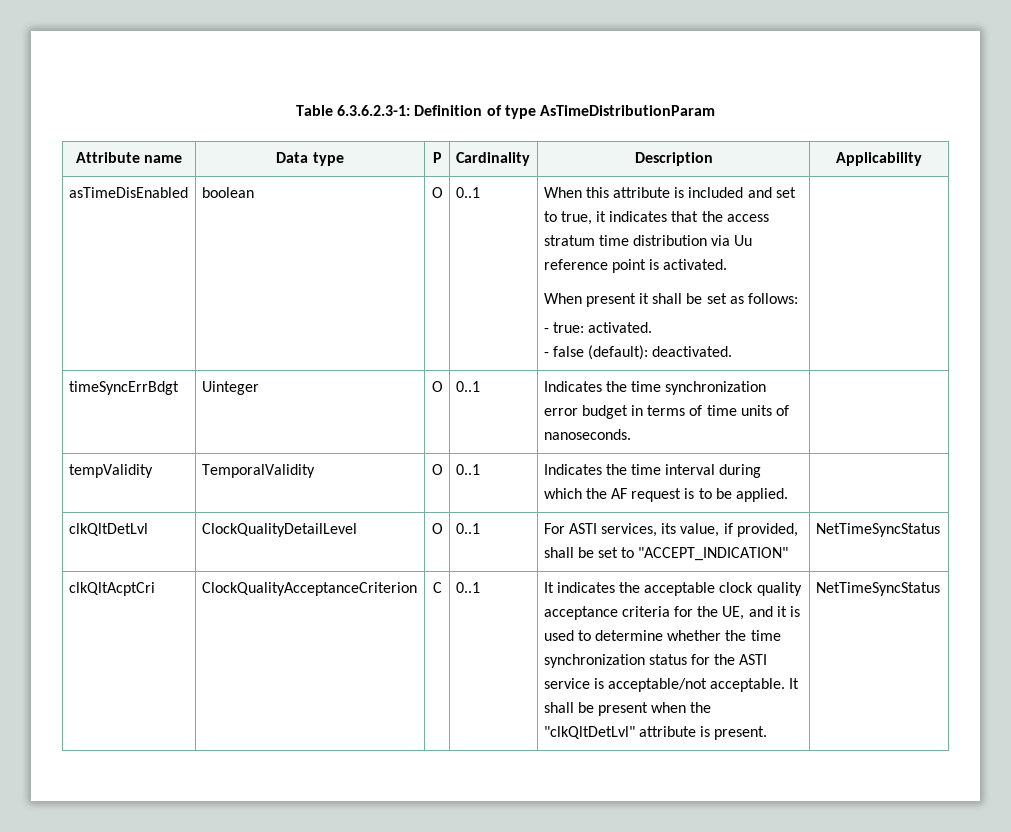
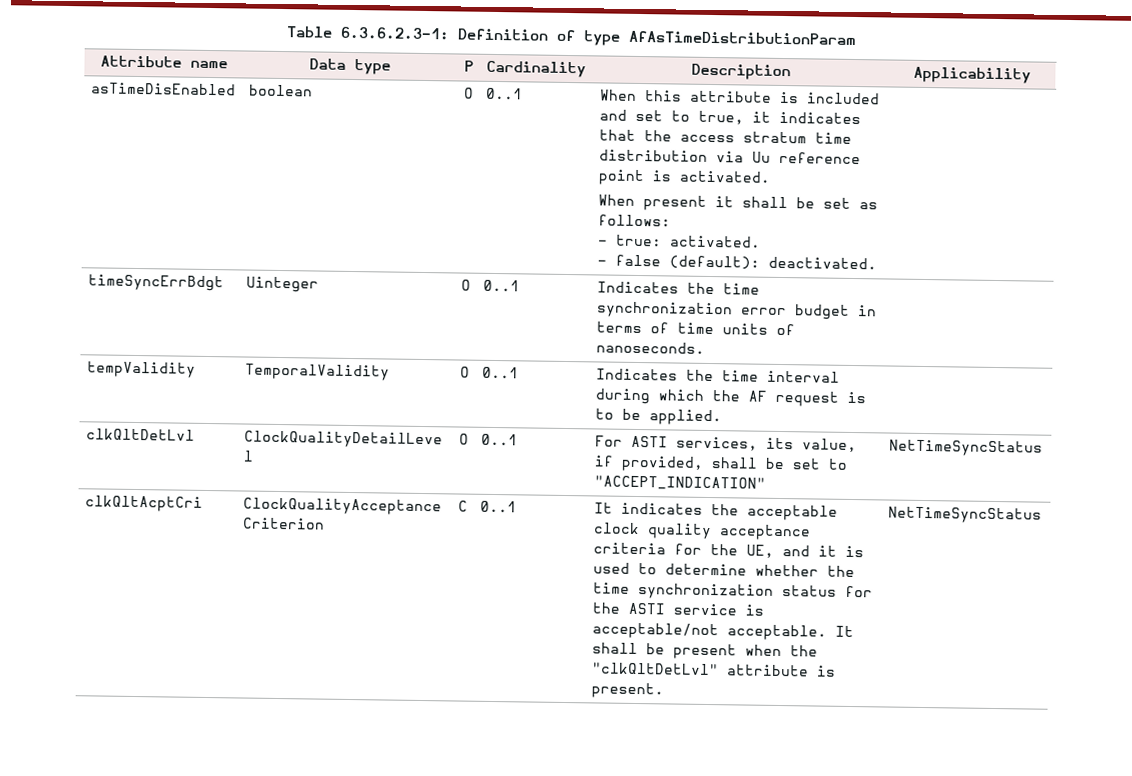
- Table 6.3.6.2.3-1: Definition of type AsTimeDistributionParam
+ Table 6.3.6.2.3-1: Definition of type AfAsTimeDistributionParam

